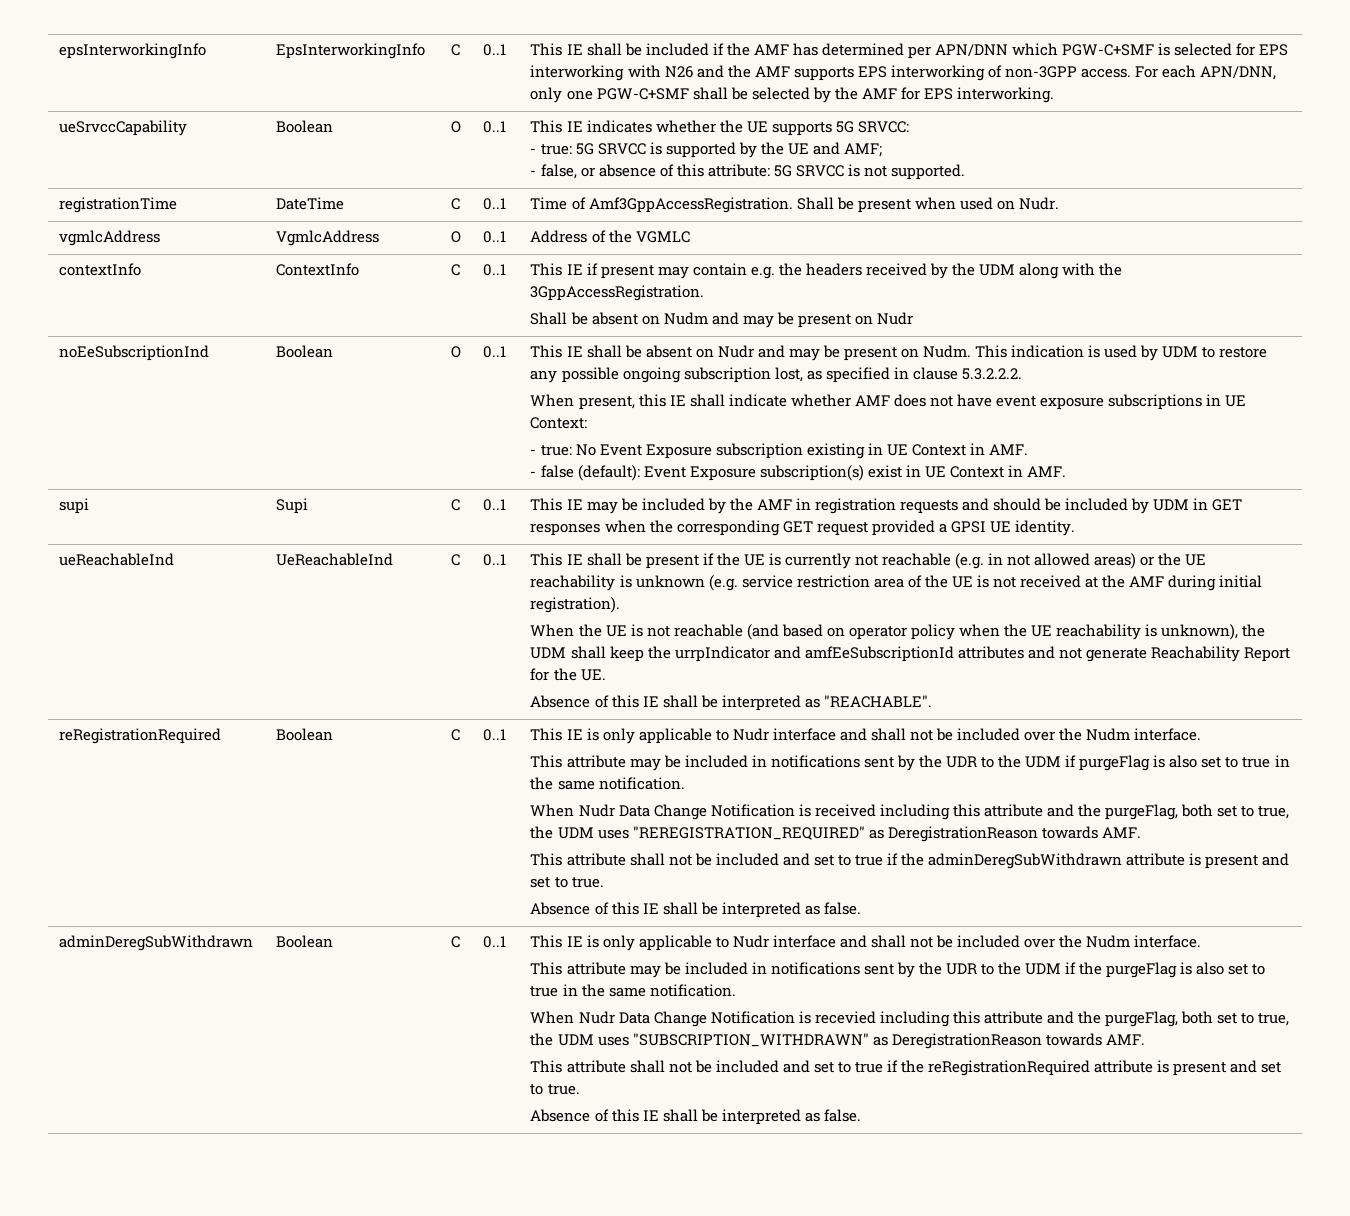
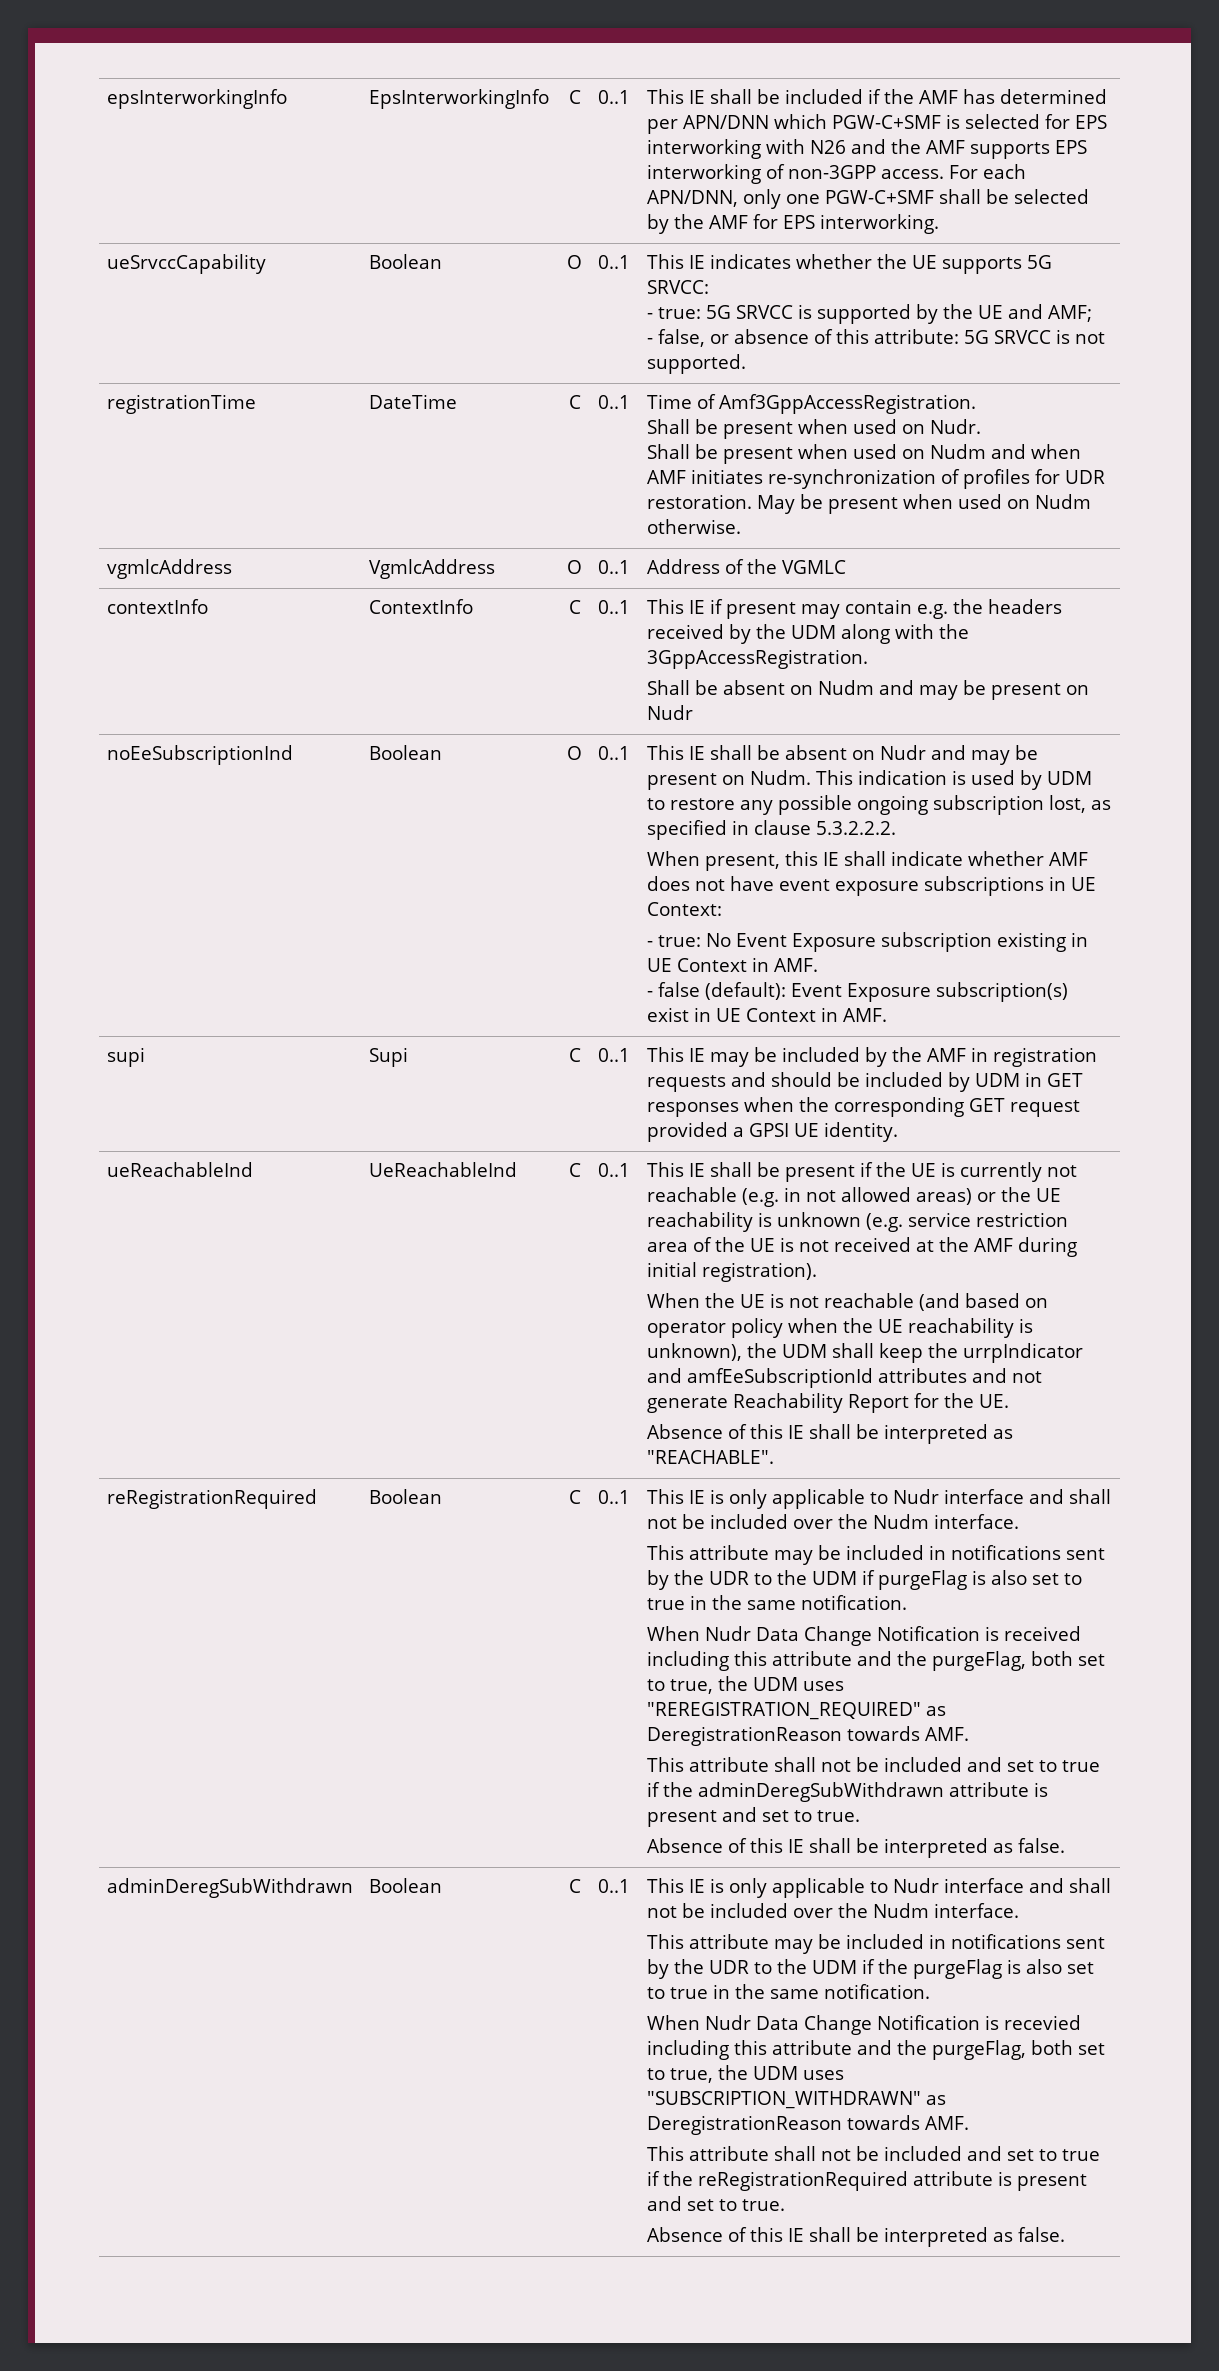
- registrationTime | DateTime | C | 0..1 | Time of Amf3GppAccessRegistration. Shall be present when used on Nudr.
+ registrationTime | DateTime | C | 0..1 | Time of Amf3GppAccessRegistration.
+ Shall be present when used on Nudr.
+ Shall be present when used on Nudm and when AMF initiates re-synchronization of profiles for UDR restoration. May be present when used on Nudm otherwise.

